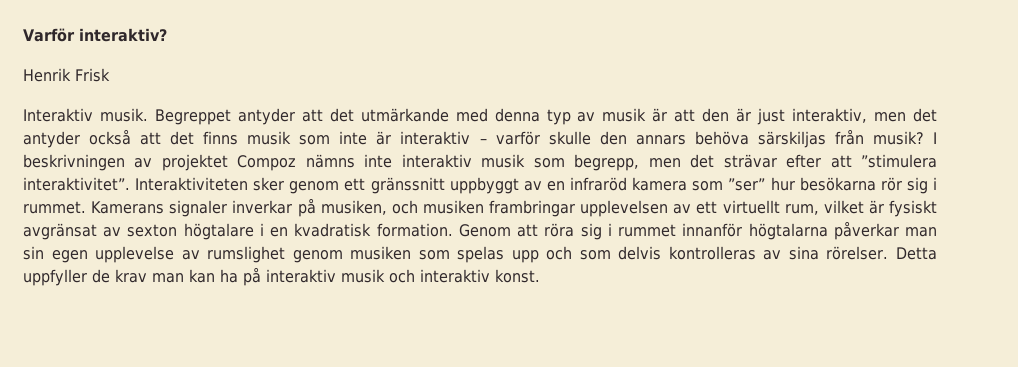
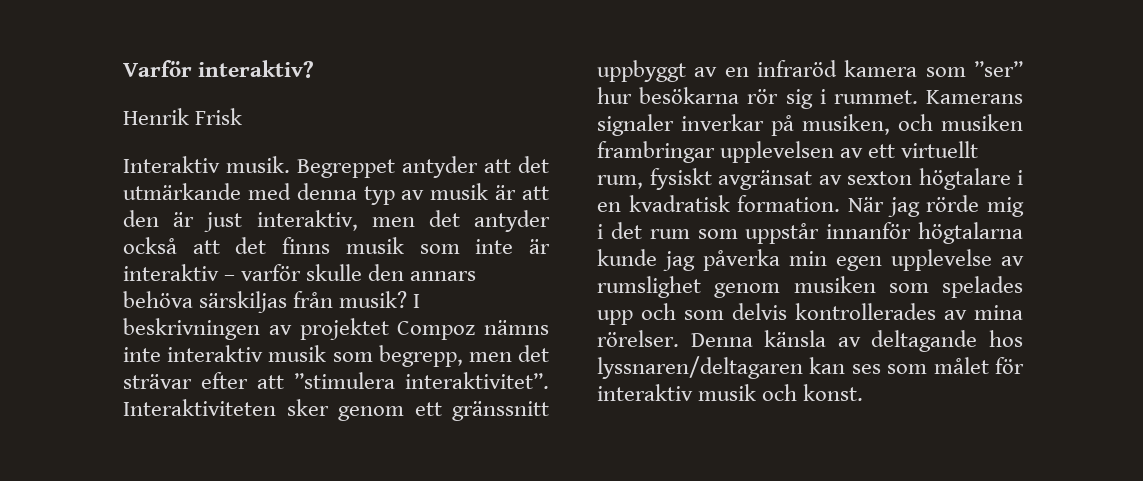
- Kamerans signaler inverkar på musiken, och musiken frambringar upplevelsen av ett virtuellt rum, vilket är fysiskt avgränsat av sexton högtalare i en kvadratisk formation.
+ Kamerans signaler inverkar på musiken, och musiken frambringar upplevelsen av ett virtuellt rum, fysiskt avgränsat av sexton högtalare i en kvadratisk formation.
- Genom att röra sig i rummet innanför högtalarna påverkar man sin egen upplevelse av rumslighet genom musiken som spelas upp och som delvis kontrolleras av sina rörelser. Detta uppfyller de krav man kan ha på interaktiv musik och interaktiv konst.
+ När jag rörde mig i det rum som uppstår innanför högtalarna kunde jag påverka min egen upplevelse av rumslighet genom musiken som spelades upp och som delvis kontrollerades av mina rörelser. Denna känsla av deltagande hos lyssnaren/deltagaren kan ses som målet för interaktiv musik och konst.

